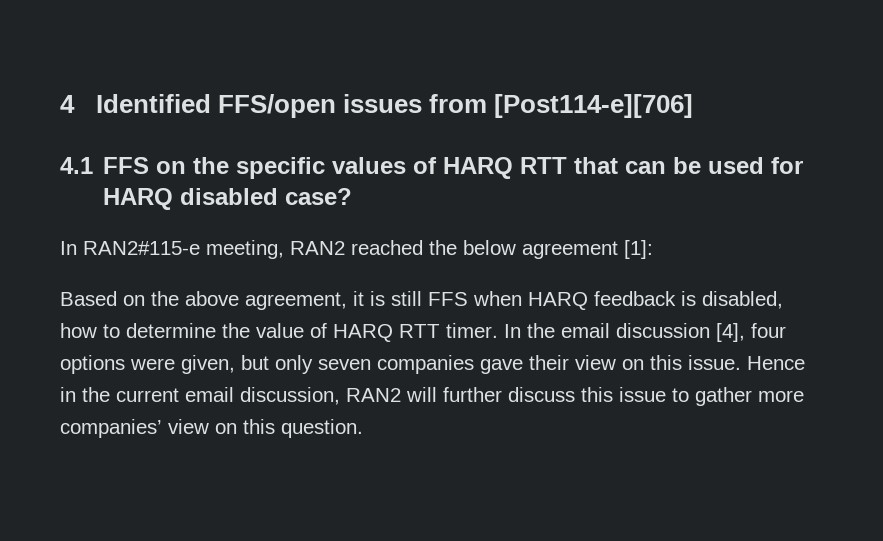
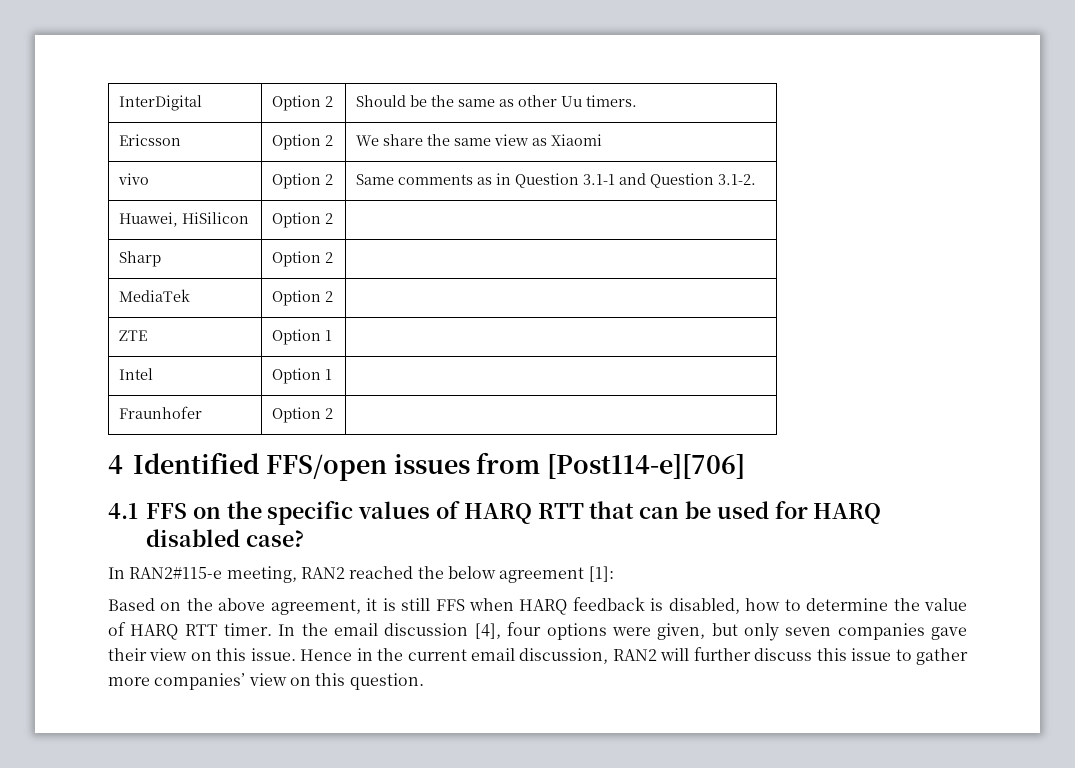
+ InterDigital | Option 2 | Should be the same as other Uu timers.
+ Ericsson | Option 2 | We share the same view as Xiaomi
+ vivo | Option 2 | Same comments as in Question 3.1-1 and Question 3.1-2.
+ Huawei, HiSilicon | Option 2 |
+ Sharp | Option 2 |
+ MediaTek | Option 2 |
+ ZTE | Option 1 |
+ Intel | Option 1 |
+ Fraunhofer | Option 2 |

